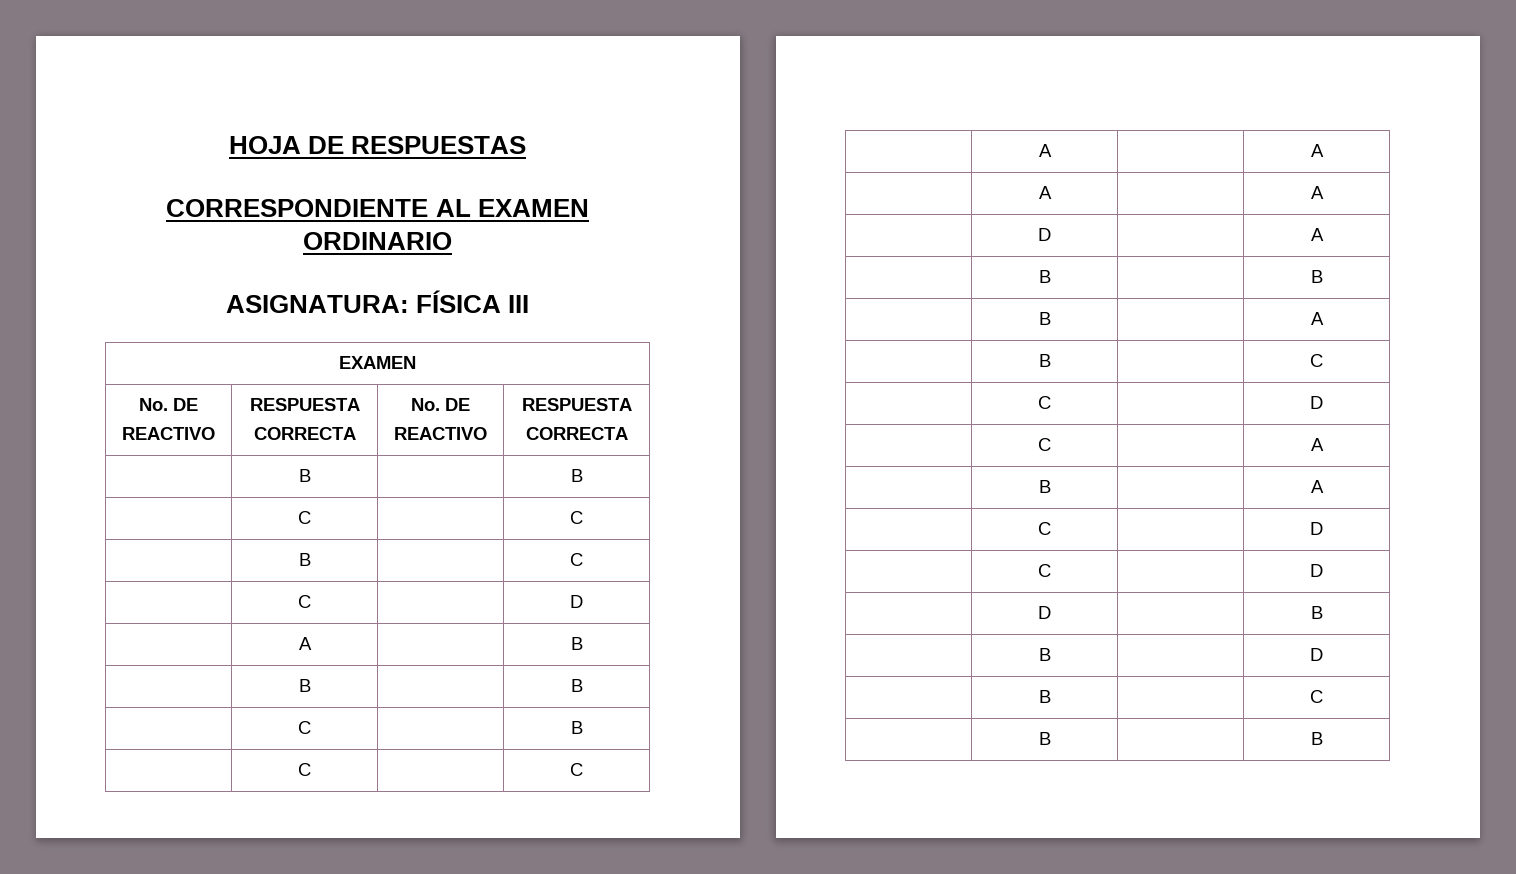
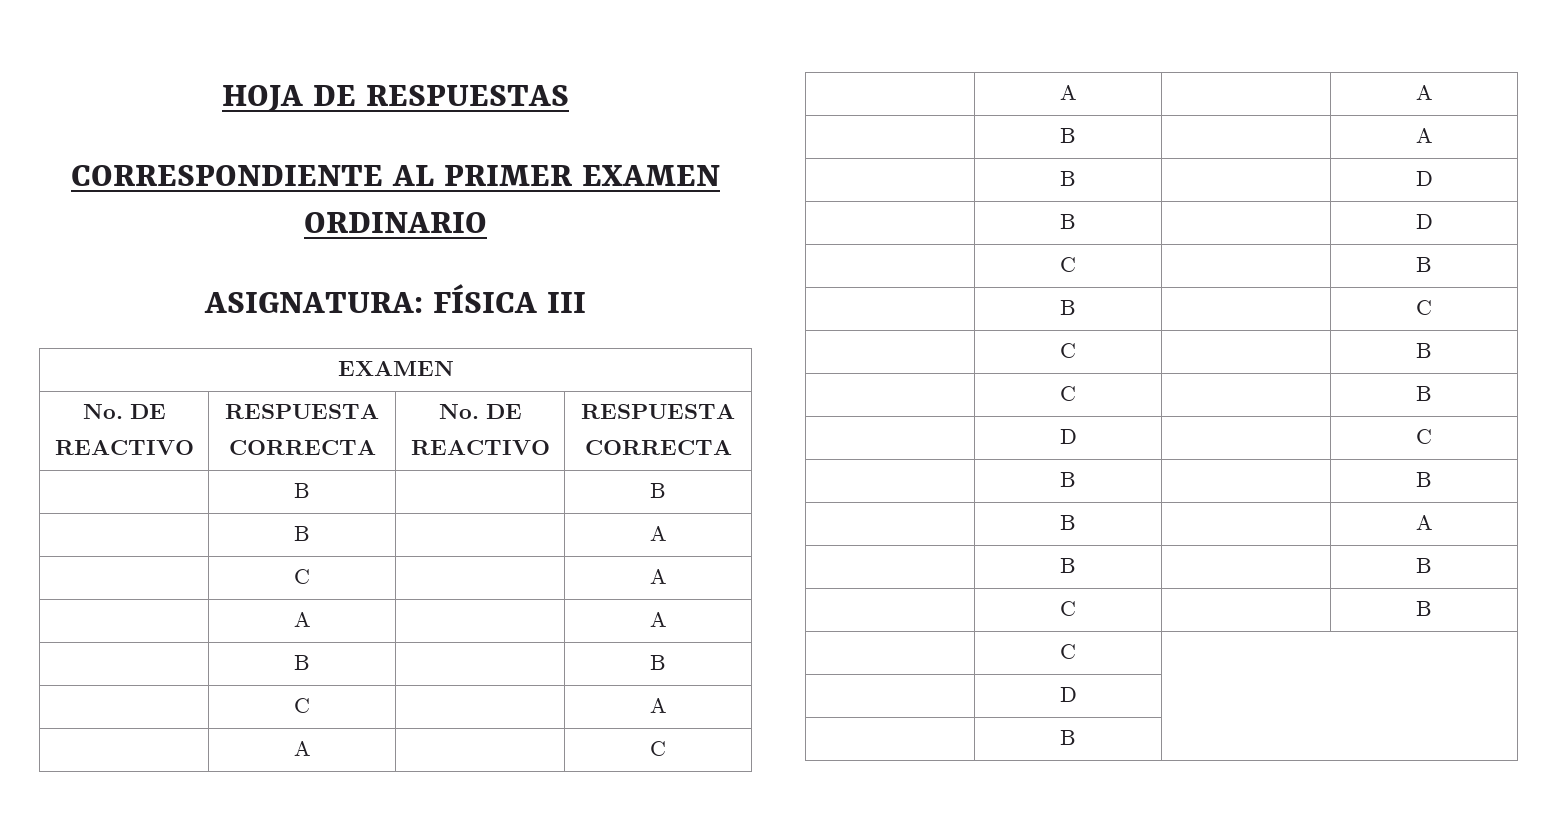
- CORRESPONDIENTE AL EXAMEN ORDINARIO
+ CORRESPONDIENTE AL PRIMER EXAMEN ORDINARIO
  No. DE REACTIVO | RESPUESTA CORRECTA | No. DE REACTIVO | RESPUESTA CORRECTA
  | B | | B
- | C | | C
+ | B | | A
+ | C | | A
+ | A | | A
+ | B | | B
+ | C | | A
+ | A | | C
+ | A | | A
+ | B | | A
+ | B | | D
+ | B | | D
+ | C | | B
  | B | | C
- | C | | D
- | A | | B
- | B | | B
  | C | | B
- | C | | C
- | A | | A
- | A | | A
- | D | | A
+ | C | | B
+ | D | | C
  | B | | B
  | B | | A
- | B | | C
- | C | | D
- | C | | A
- | B | | A
- | C | | D
- | C | | D
- | D | | B
- | B | | D
- | B | | C
  | B | | B
+ | C | | B
+ | C |
+ | D |
+ | B |

